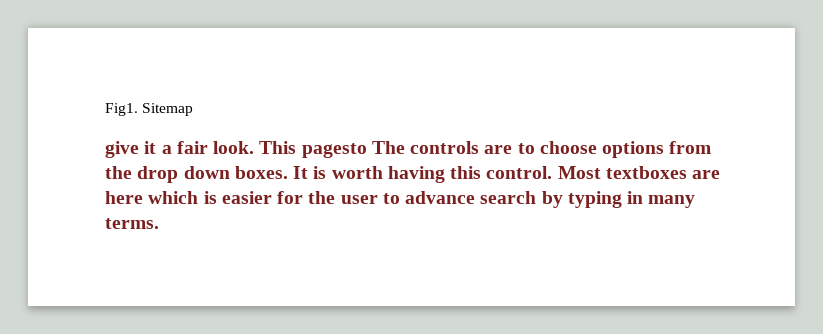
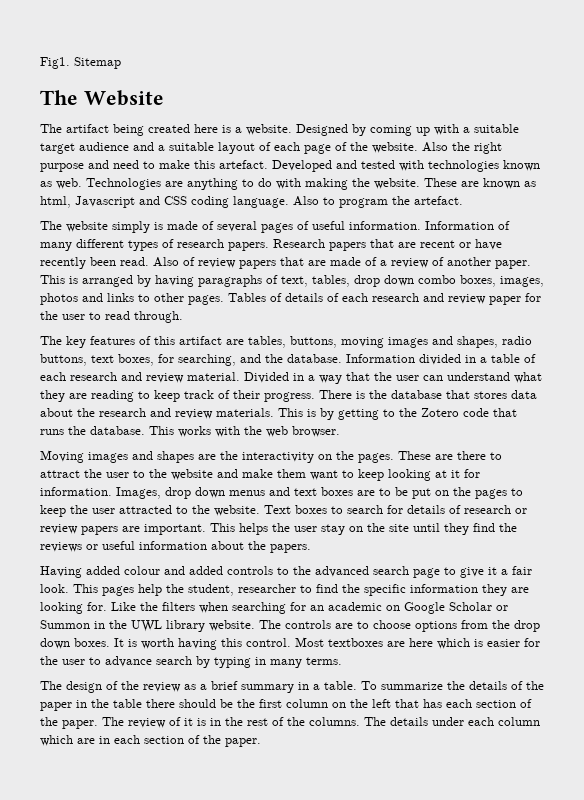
- give it a fair look.
+ The Website
+ The artifact being created here is a website. Designed by coming up with a suitable target audience and a suitable layout of each page of the website. Also the right purpose and need to make this artefact. Developed and tested with technologies known as web. Technologies are anything to do with making the website. These are known as html, Javascript and CSS coding language. Also to program the artefact.
+ The website simply is made of several pages of useful information. Information of many different types of research papers. Research papers that are recent or have recently been read. Also of review papers that are made of a review of another paper. This is arranged by having paragraphs of text, tables, drop down combo boxes, images, photos and links to other pages. Tables of details of each research and review paper for the user to read through.
+ The key features of this artifact are tables, buttons, moving images and shapes, radio buttons, text boxes, for searching, and the database. Information divided in a table of each research and review material. Divided in a way that the user can understand what they are reading to keep track of their progress. There is the database that stores data about the research and review materials. This is by getting to the Zotero code that runs the database. This works with the web browser.
+ Moving images and shapes are the interactivity on the pages. These are there to attract the user to the website and make them want to keep looking at it for information. Images, drop down menus and text boxes are to be put on the pages to keep the user attracted to the website. Text boxes to search for details of research or review papers are important. This helps the user stay on the site until they find the reviews or useful information about the papers.
+ Having added colour and added controls to the advanced search page to give it a fair look.
- This pagesto The controls are to choose options from the drop down boxes.
+ This pages help the student, researcher to find the specific information they are looking for. Like the filters when searching for an academic on Google Scholar or Summon in the UWL library website. The controls are to choose options from the drop down boxes.
+ The design of the review as a brief summary in a table. To summarize the details of the paper in the table there should be the first column on the left that has each section of the paper. The review of it is in the rest of the columns. The details under each column which are in each section of the paper.

